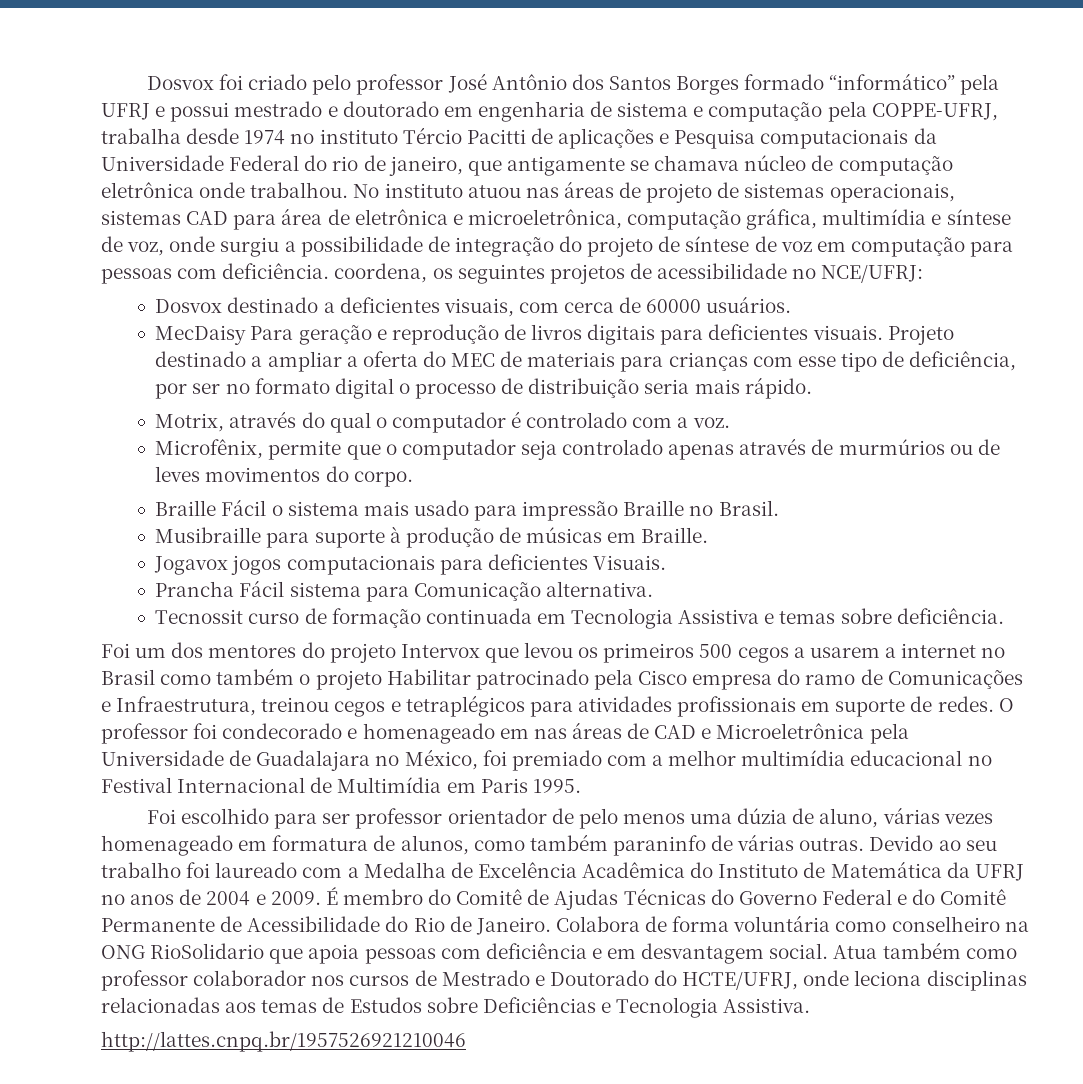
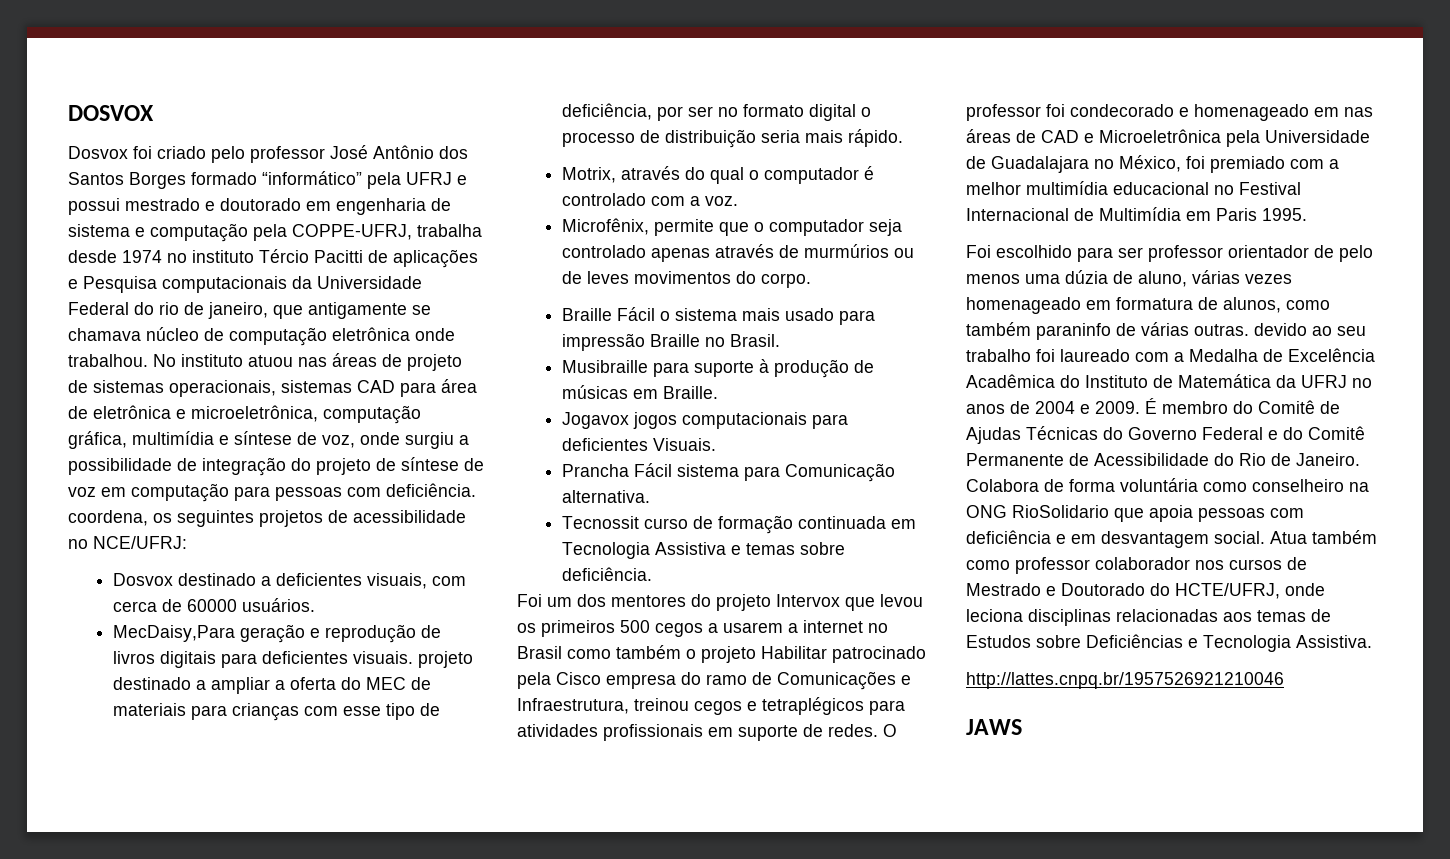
+ DOSVOX
- MecDaisy Para geração e reprodução de livros digitais para deficientes visuais. Projeto destinado a ampliar a oferta do MEC de materiais para crianças com esse tipo de deficiência, por ser no formato digital o processo de distribuição seria mais rápido.
+ MecDaisy,Para geração e reprodução de livros digitais para deficientes visuais. projeto destinado a ampliar a oferta do MEC de materiais para crianças com esse tipo de deficiência, por ser no formato digital o processo de distribuição seria mais rápido.
- Foi escolhido para ser professor orientador de pelo menos uma dúzia de aluno, várias vezes homenageado em formatura de alunos, como também paraninfo de várias outras. Devido ao seu trabalho foi laureado com a Medalha de Excelência Acadêmica do Instituto de Matemática da UFRJ no anos de 2004 e 2009.
+ Foi escolhido para ser professor orientador de pelo menos uma dúzia de aluno, várias vezes homenageado em formatura de alunos, como também paraninfo de várias outras. devido ao seu trabalho foi laureado com a Medalha de Excelência Acadêmica do Instituto de Matemática da UFRJ no anos de 2004 e 2009.
+ JAWS

